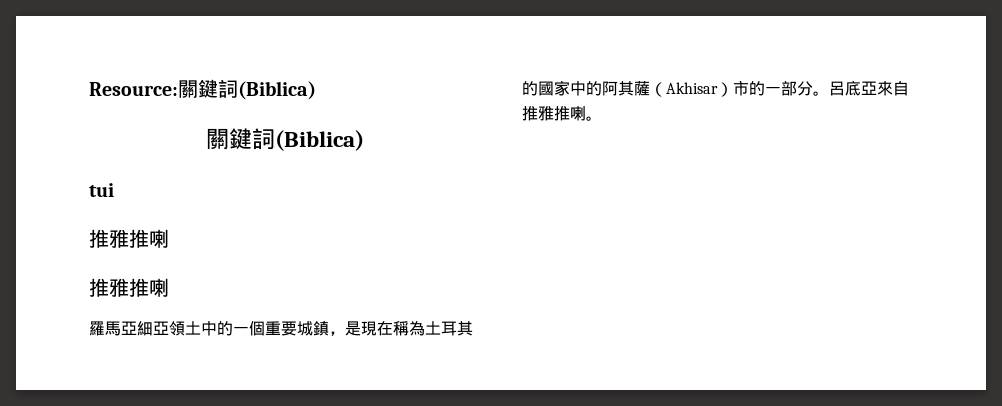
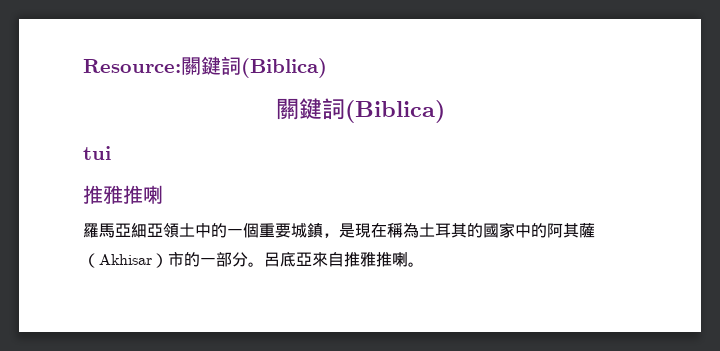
  tui
- 推雅推喇

